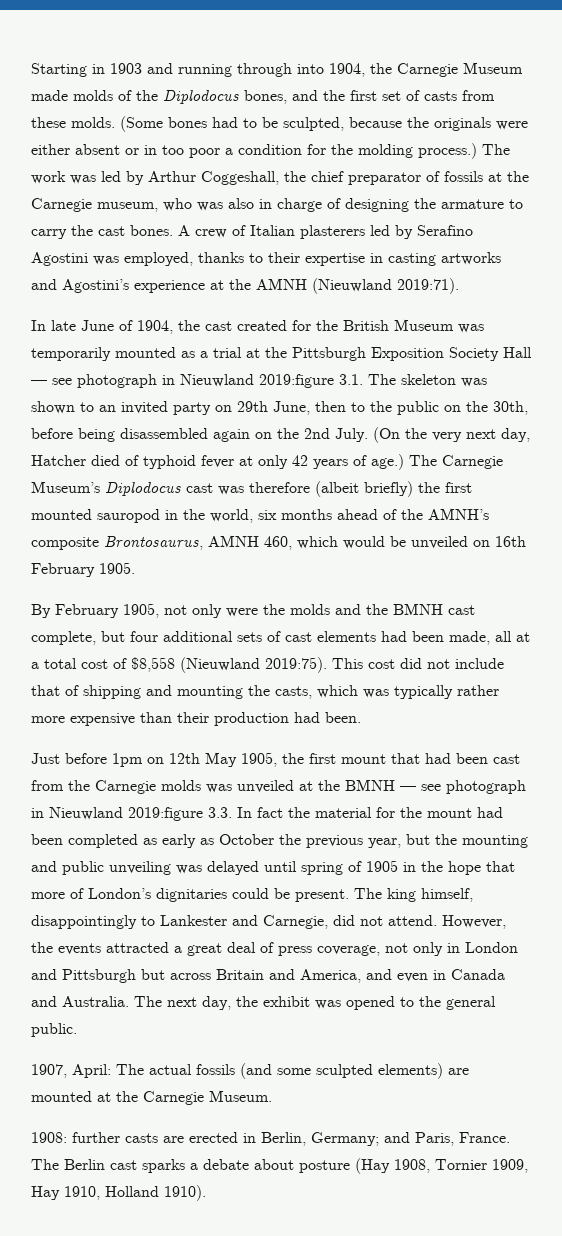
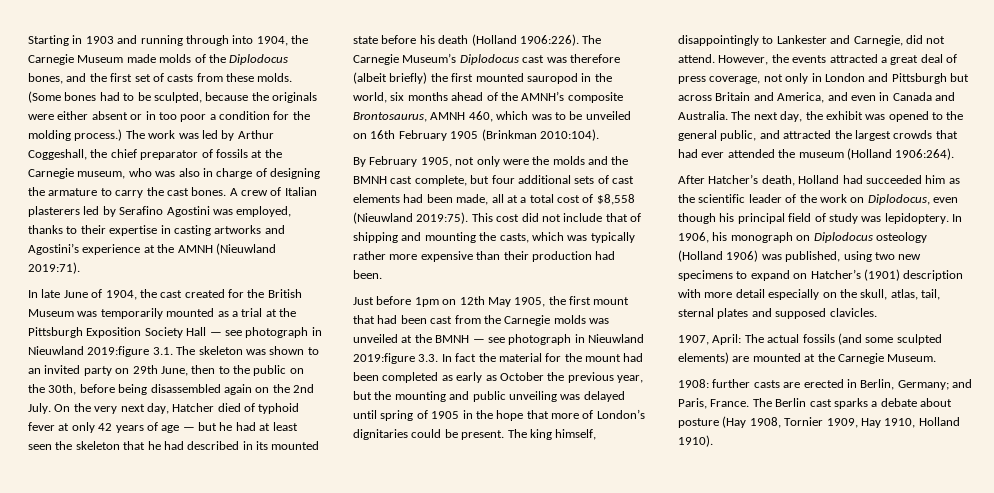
- (On the very next day, Hatcher died of typhoid fever at only 42 years of age.)
+ On the very next day, Hatcher died of typhoid fever at only 42 years of age — but he had at least seen the skeleton that he had described in its mounted state before his death (Holland 1906:226).
- The Carnegie Museum’s Diplodocus cast was therefore (albeit briefly) the first mounted sauropod in the world, six months ahead of the AMNH’s composite Brontosaurus, AMNH 460, which would be unveiled on 16th February 1905.
+ The Carnegie Museum’s Diplodocus cast was therefore (albeit briefly) the first mounted sauropod in the world, six months ahead of the AMNH’s composite Brontosaurus, AMNH 460, which was to be unveiled on 16th February 1905 (Brinkman 2010:104).
- The next day, the exhibit was opened to the general public.
+ The next day, the exhibit was opened to the general public, and attracted the largest crowds that had ever attended the museum (Holland 1906:264).
+ After Hatcher’s death, Holland had succeeded him as the scientific leader of the work on Diplodocus, even though his principal field of study was lepidoptery. In 1906, his monograph on Diplodocus osteology (Holland 1906) was published, using two new specimens to expand on Hatcher’s (1901) description with more detail especially on the skull, atlas, tail, sternal plates and supposed clavicles.

